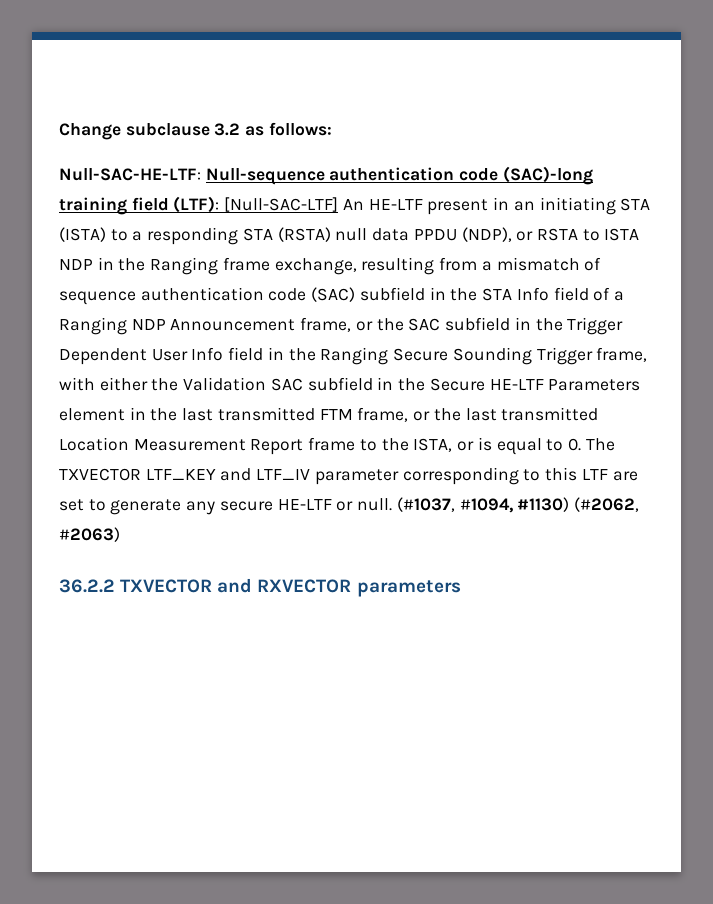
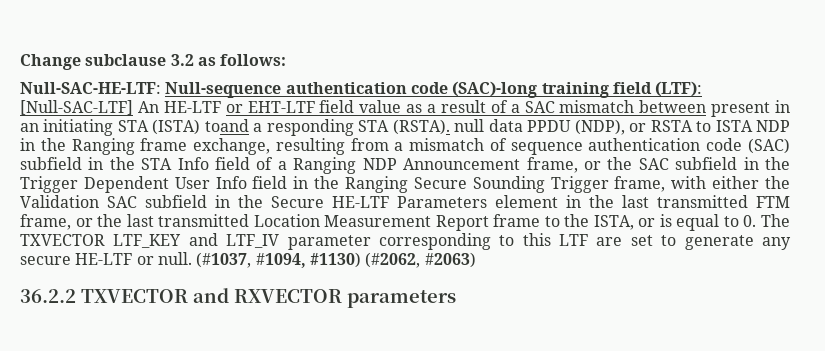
- [Null-SAC-LTF] An HE-LTF present in an initiating STA (ISTA) to a responding STA (RSTA) null data PPDU (NDP), or RSTA to ISTA NDP in the Ranging frame exchange, resulting from a mismatch of sequence authentication code (SAC) subfield in the STA Info field of a Ranging NDP Announcement frame, or the SAC subfield in the Trigger Dependent User Info field in the Ranging Secure Sounding Trigger frame, with either the Validation SAC subfield in the Secure HE-LTF Parameters element in the last transmitted FTM frame, or the last transmitted Location Measurement Report frame to the ISTA, or is equal to 0. The TXVECTOR LTF_KEY and LTF_IV parameter corresponding to this LTF are set to generate any secure HE-LTF or null.
+ [Null-SAC-LTF] An HE-LTF or EHT-LTF field value as a result of a SAC mismatch between present in an initiating STA (ISTA) toand a responding STA (RSTA). null data PPDU (NDP), or RSTA to ISTA NDP in the Ranging frame exchange, resulting from a mismatch of sequence authentication code (SAC) subfield in the STA Info field of a Ranging NDP Announcement frame, or the SAC subfield in the Trigger Dependent User Info field in the Ranging Secure Sounding Trigger frame, with either the Validation SAC subfield in the Secure HE-LTF Parameters element in the last transmitted FTM frame, or the last transmitted Location Measurement Report frame to the ISTA, or is equal to 0. The TXVECTOR LTF_KEY and LTF_IV parameter corresponding to this LTF are set to generate any secure HE-LTF or null.

